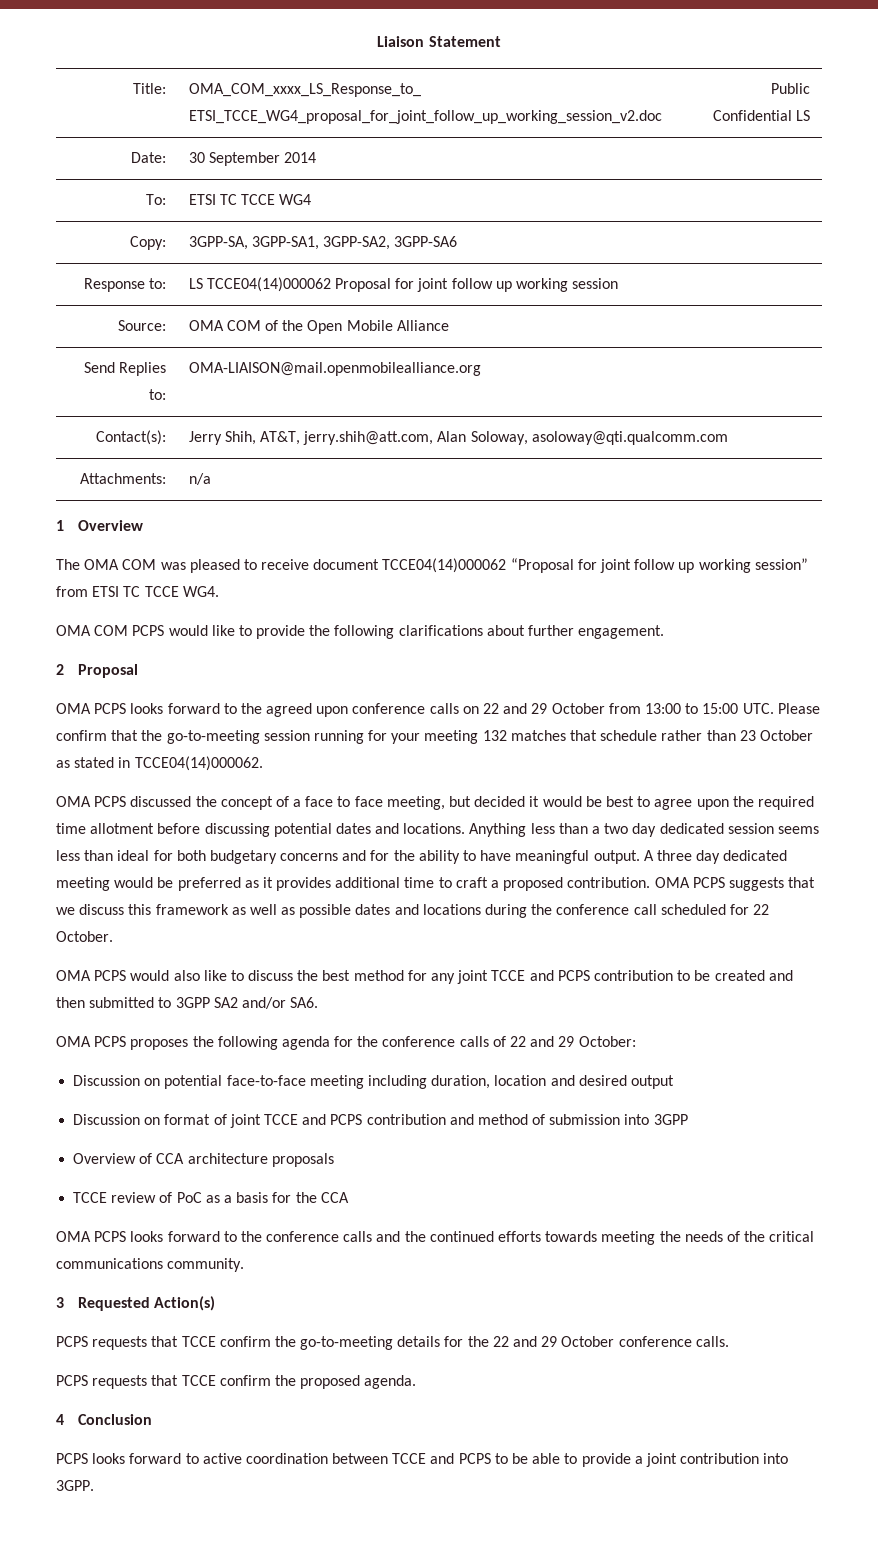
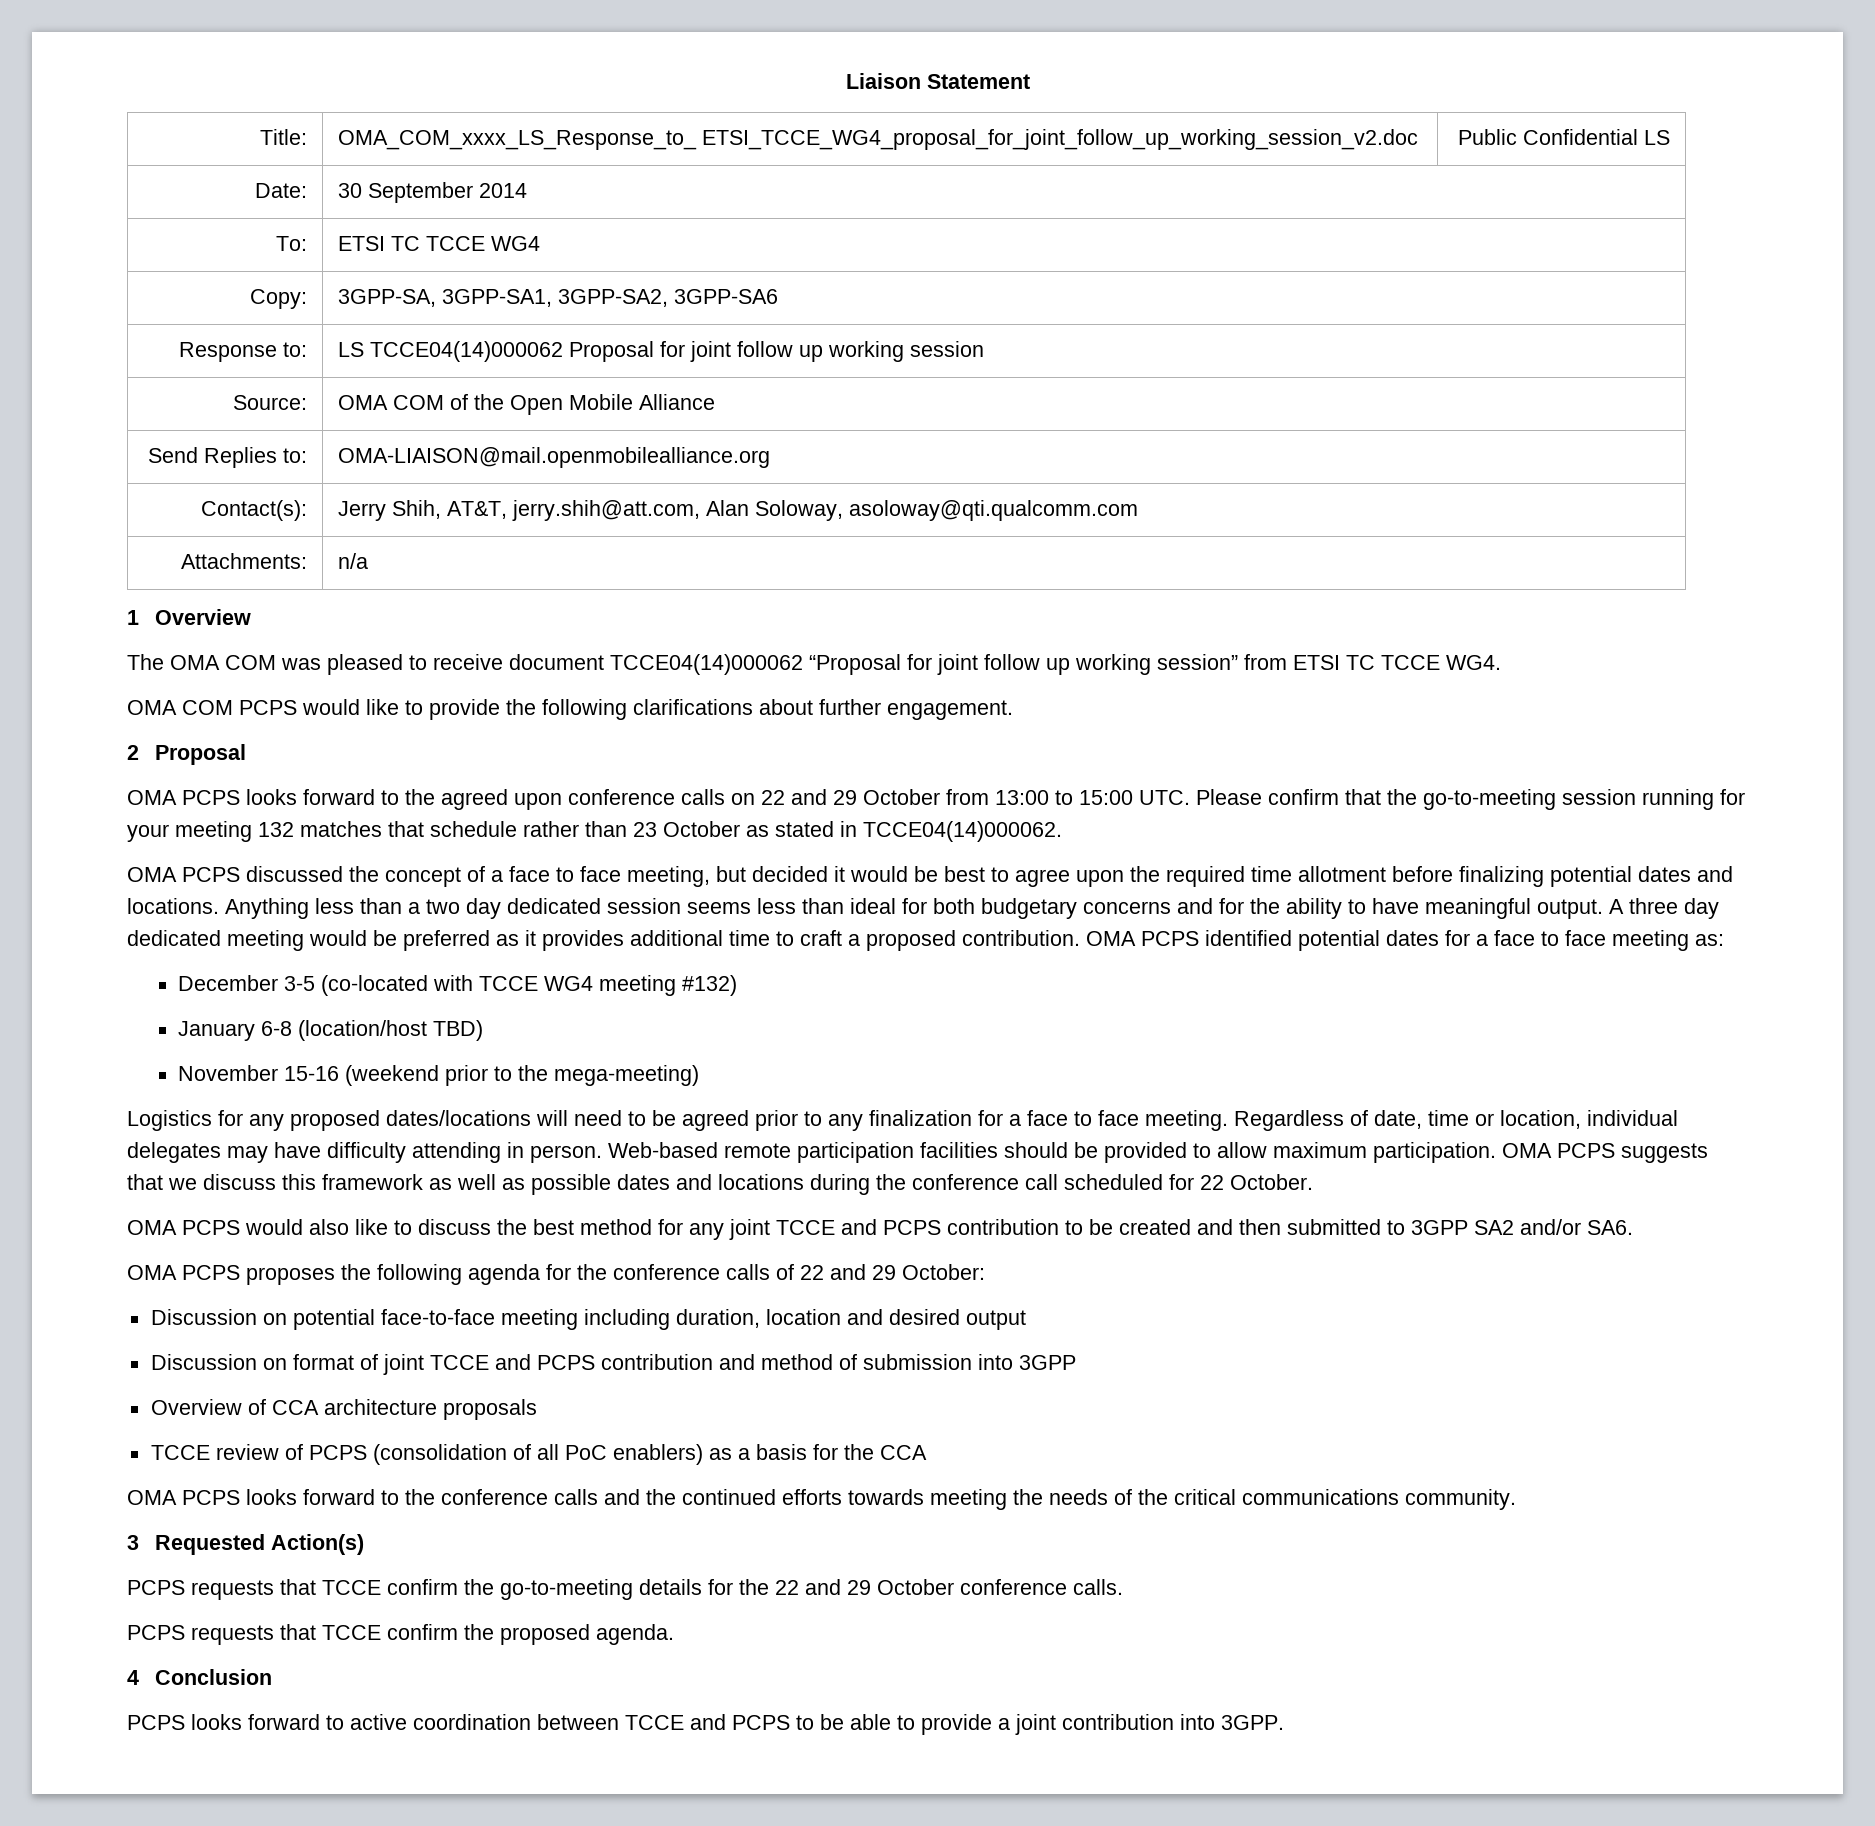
- OMA PCPS discussed the concept of a face to face meeting, but decided it would be best to agree upon the required time allotment before discussing potential dates and locations.
+ OMA PCPS discussed the concept of a face to face meeting, but decided it would be best to agree upon the required time allotment before finalizing potential dates and locations.
- OMA PCPS suggests that we discuss this framework as well as possible dates and locations during the conference call scheduled for 22 October.
+ OMA PCPS identified potential dates for a face to face meeting as:
+ December 3-5 (co-located with TCCE WG4 meeting #132)
+ January 6-8 (location/host TBD)
+ November 15-16 (weekend prior to the mega-meeting)
+ Logistics for any proposed dates/locations will need to be agreed prior to any finalization for a face to face meeting. Regardless of date, time or location, individual delegates may have difficulty attending in person. Web-based remote participation facilities should be provided to allow maximum participation. OMA PCPS suggests that we discuss this framework as well as possible dates and locations during the conference call scheduled for 22 October.
- TCCE review of PoC as a basis for the CCA
+ TCCE review of PCPS (consolidation of all PoC enablers) as a basis for the CCA

